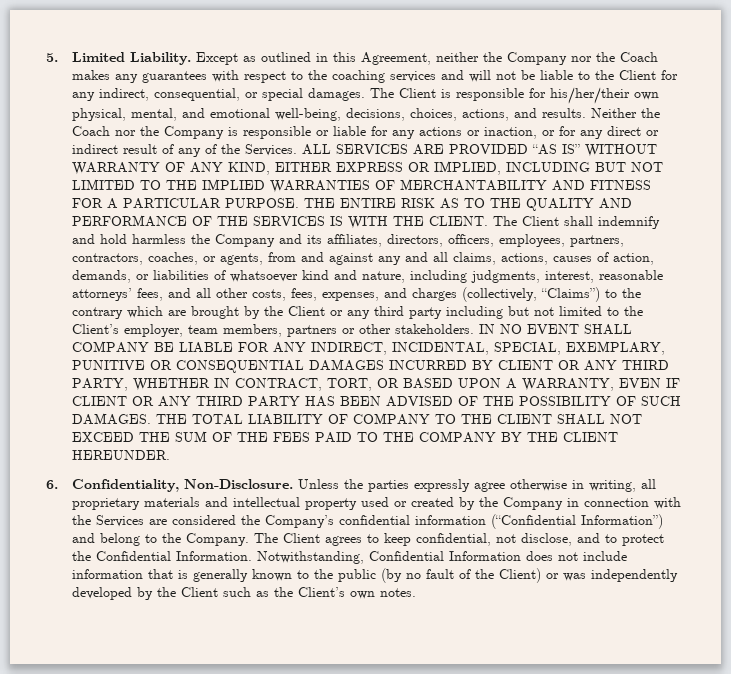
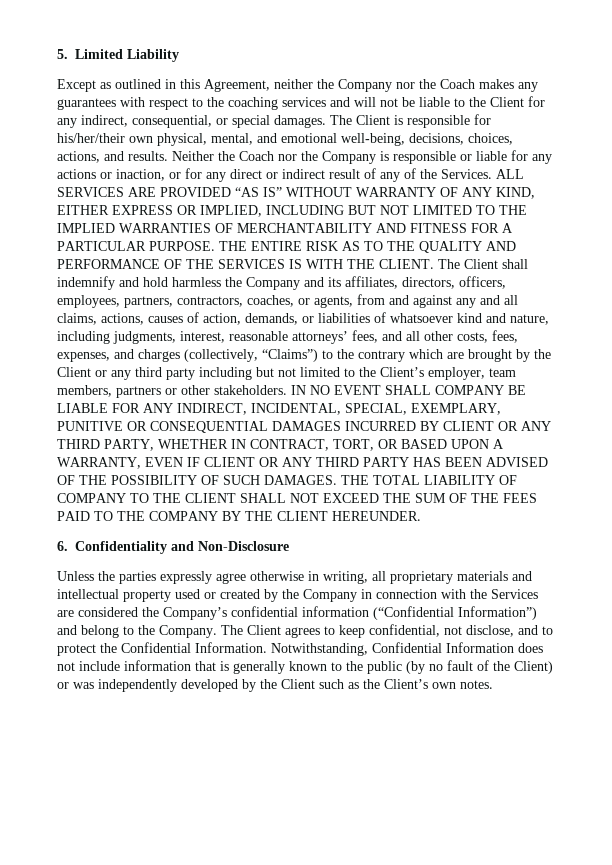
- 5. Limited Liability. Except as outlined in this Agreement, neither the Company nor the Coach makes any guarantees with respect to the coaching services and will not be liable to the Client for any indirect, consequential, or special damages.
+ 5. Limited Liability
+ Except as outlined in this Agreement, neither the Company nor the Coach makes any guarantees with respect to the coaching services and will not be liable to the Client for any indirect, consequential, or special damages.
- 6. Confidentiality, Non-Disclosure. Unless the parties expressly agree otherwise in writing, all proprietary materials and intellectual property used or created by the Company in connection with the Services are considered the Company’s confidential information (“Confidential Information”) and belong to the Company.
+ 6. Confidentiality and Non-Disclosure
+ Unless the parties expressly agree otherwise in writing, all proprietary materials and intellectual property used or created by the Company in connection with the Services are considered the Company’s confidential information (“Confidential Information”) and belong to the Company.

